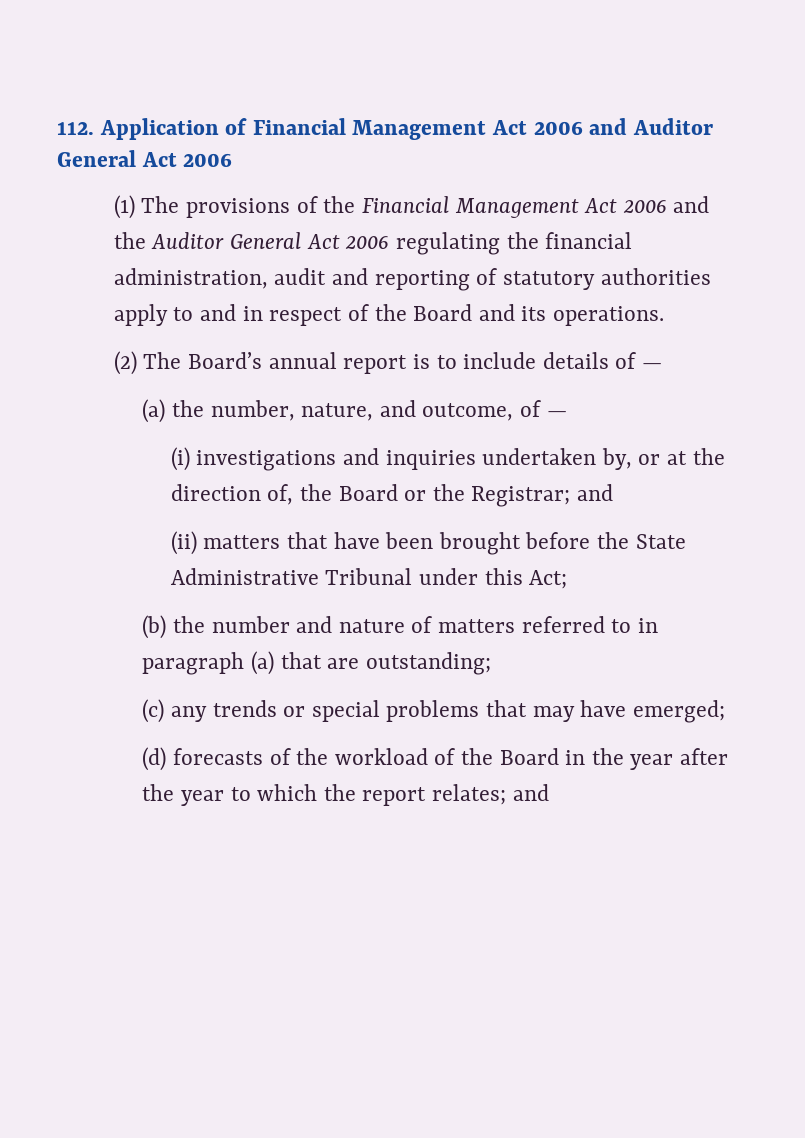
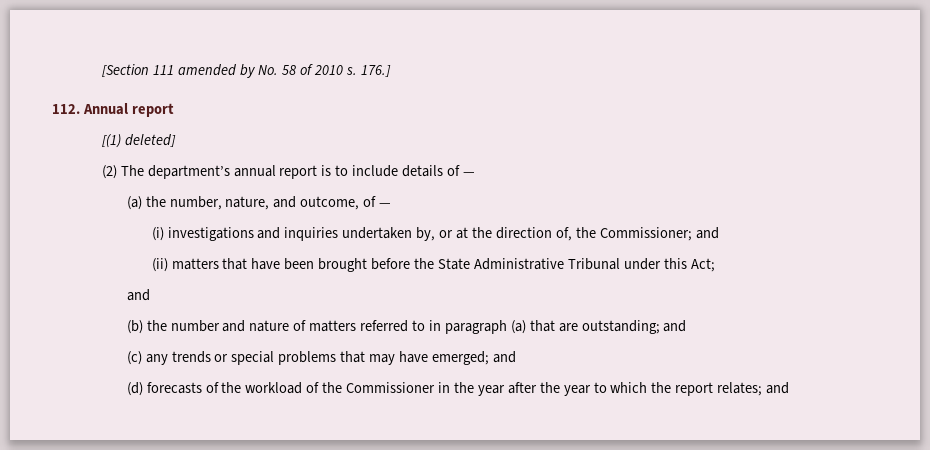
- 112. Application of Financial Management Act 2006 and Auditor General Act 2006
- (1) The provisions of the Financial Management Act 2006 and the Auditor General Act 2006 regulating the financial administration, audit and reporting of statutory authorities apply to and in respect of the Board and its operations.
+ [Section 111 amended by No. 58 of 2010 s. 176.]
+ 112. Annual report
+ [(1) deleted]
- (2) The Board’s annual report is to include details of —
+ (2) The department’s annual report is to include details of —
- (i) investigations and inquiries undertaken by, or at the direction of, the Board or the Registrar; and
+ (i) investigations and inquiries undertaken by, or at the direction of, the Commissioner; and
  (ii) matters that have been brought before the State Administrative Tribunal under this Act;
+ and
- (b) the number and nature of matters referred to in paragraph (a) that are outstanding;
+ (b) the number and nature of matters referred to in paragraph (a) that are outstanding; and
- (c) any trends or special problems that may have emerged;
+ (c) any trends or special problems that may have emerged; and
- (d) forecasts of the workload of the Board in the year after the year to which the report relates; and
+ (d) forecasts of the workload of the Commissioner in the year after the year to which the report relates; and

